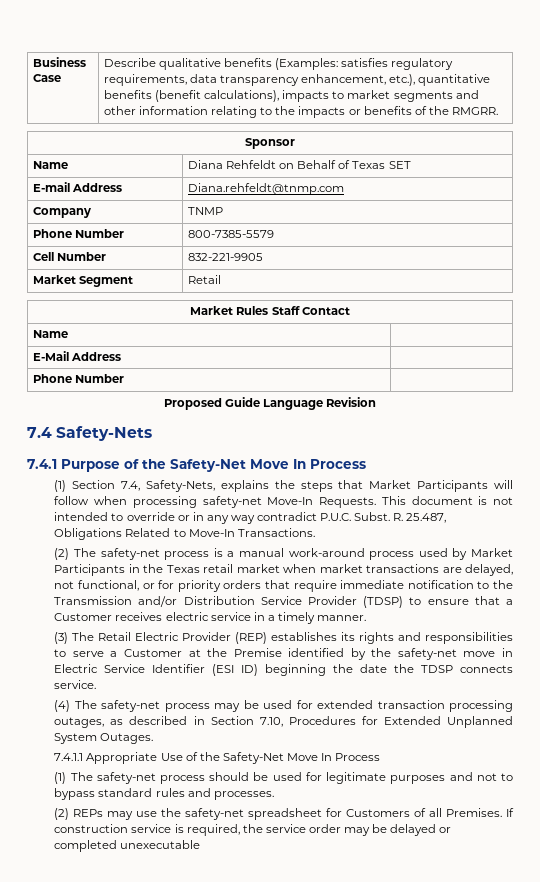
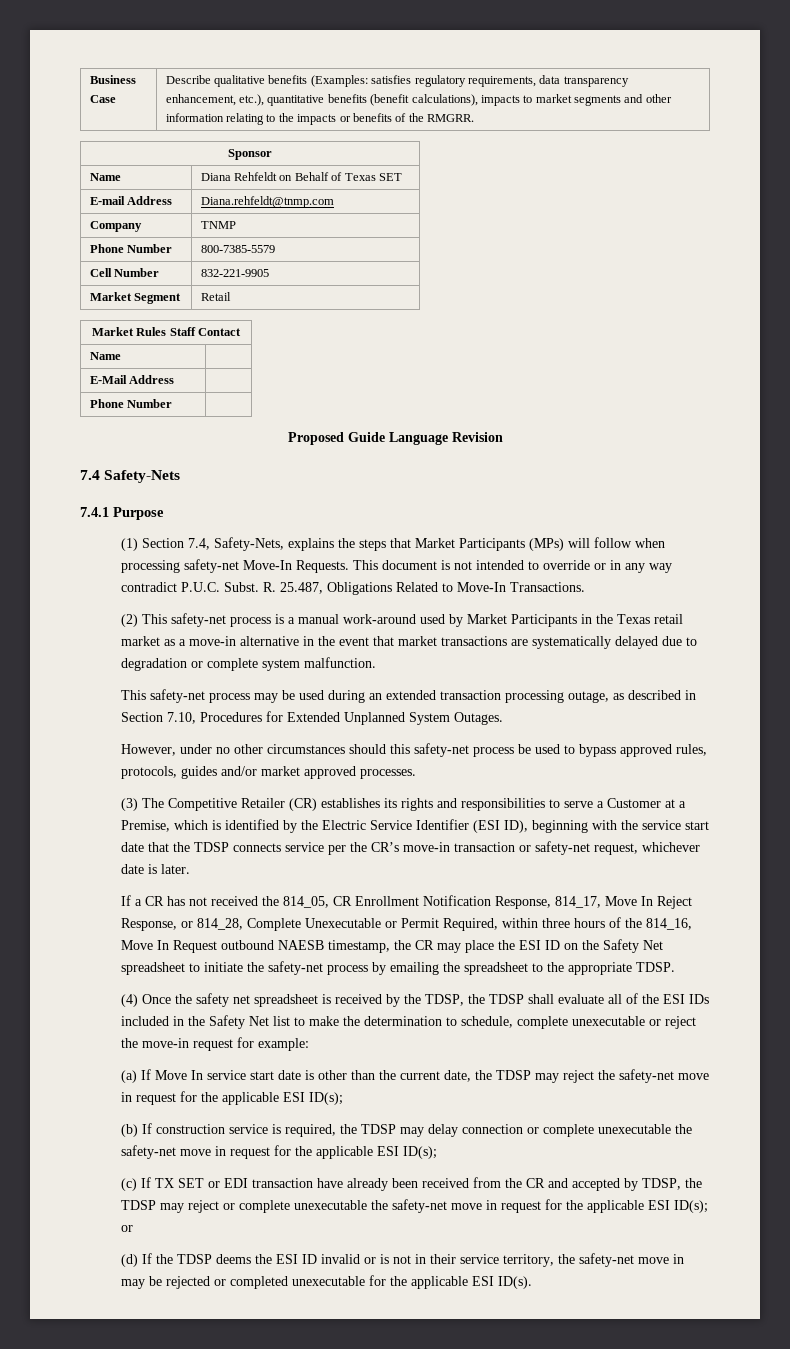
- 7.4.1 Purpose of the Safety-Net Move In Process
+ 7.4.1 Purpose
- (1) Section 7.4, Safety-Nets, explains the steps that Market Participants will follow when processing safety-net Move-In Requests.
+ (1) Section 7.4, Safety-Nets, explains the steps that Market Participants (MPs) will follow when processing safety-net Move-In Requests.
- (2) The safety-net process is a manual work-around process used by Market Participants in the Texas retail market when market transactions are delayed, not functional, or for priority orders that require immediate notification to the Transmission and/or Distribution Service Provider (TDSP) to ensure that a Customer receives electric service in a timely manner.
- (3) The Retail Electric Provider (REP) establishes its rights and responsibilities to serve a Customer at the Premise identified by the safety-net move in Electric Service Identifier (ESI ID) beginning the date the TDSP connects service.
- (4) The safety-net process may be used for extended transaction processing outages, as described in Section 7.10, Procedures for Extended Unplanned System Outages.
+ (2) This safety-net process is a manual work-around used by Market Participants in the Texas retail market as a move-in alternative in the event that market transactions are systematically delayed due to degradation or complete system malfunction.
+ This safety-net process may be used during an extended transaction processing outage, as described in Section 7.10, Procedures for Extended Unplanned System Outages.
- 7.4.1.1 Appropriate Use of the Safety-Net Move In Process
- (1) The safety-net process should be used for legitimate purposes and not to bypass standard rules and processes.
- (2) REPs may use the safety-net spreadsheet for Customers of all Premises. If construction service is required, the service order may be delayed or completed unexecutable
+ However, under no other circumstances should this safety-net process be used to bypass approved rules, protocols, guides and/or market approved processes.
+ (3) The Competitive Retailer (CR) establishes its rights and responsibilities to serve a Customer at a Premise, which is identified by the Electric Service Identifier (ESI ID), beginning with the service start date that the TDSP connects service per the CR’s move-in transaction or safety-net request, whichever date is later.
+ If a CR has not received the 814_05, CR Enrollment Notification Response, 814_17, Move In Reject Response, or 814_28, Complete Unexecutable or Permit Required, within three hours of the 814_16, Move In Request outbound NAESB timestamp, the CR may place the ESI ID on the Safety Net spreadsheet to initiate the safety-net process by emailing the spreadsheet to the appropriate TDSP.
+ (4) Once the safety net spreadsheet is received by the TDSP, the TDSP shall evaluate all of the ESI IDs included in the Safety Net list to make the determination to schedule, complete unexecutable or reject the move-in request for example:
+ (a) If Move In service start date is other than the current date, the TDSP may reject the safety-net move in request for the applicable ESI ID(s);
+ (b) If construction service is required, the TDSP may delay connection or complete unexecutable the safety-net move in request for the applicable ESI ID(s);
+ (c) If TX SET or EDI transaction have already been received from the CR and accepted by TDSP, the TDSP may reject or complete unexecutable the safety-net move in request for the applicable ESI ID(s); or
+ (d) If the TDSP deems the ESI ID invalid or is not in their service territory, the safety-net move in may be rejected or completed unexecutable for the applicable ESI ID(s).

